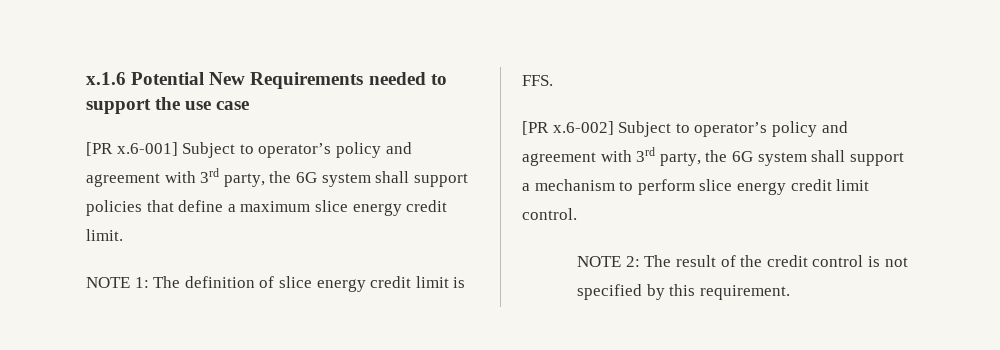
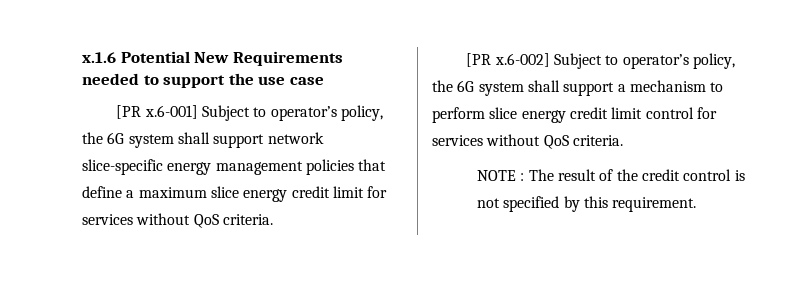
- [PR x.6-001] Subject to operator’s policy and agreement with 3rd party, the 6G system shall support policies that define a maximum slice energy credit limit.
- NOTE 1: The definition of slice energy credit limit is FFS.
+ [PR x.6-001] Subject to operator’s policy, the 6G system shall support network slice-specific energy management policies that define a maximum slice energy credit limit for services without QoS criteria.
- [PR x.6-002] Subject to operator’s policy and agreement with 3rd party, the 6G system shall support a mechanism to perform slice energy credit limit control.
- NOTE 2: The result of the credit control is not specified by this requirement.
+ [PR x.6-002] Subject to operator’s policy, the 6G system shall support a mechanism to perform slice energy credit limit control for services without QoS criteria.
+ NOTE : The result of the credit control is not specified by this requirement.

